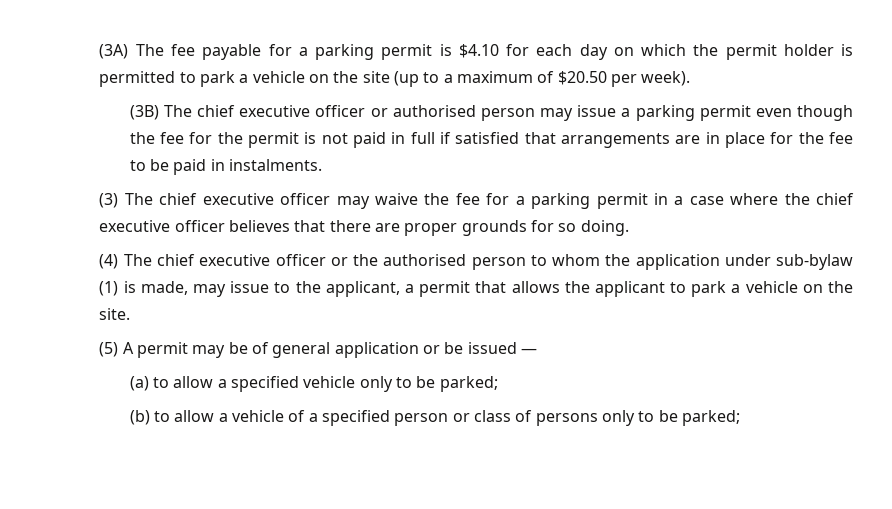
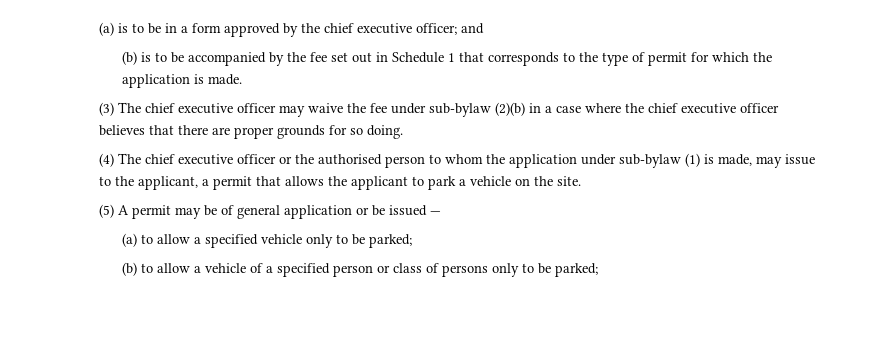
- (3A) The fee payable for a parking permit is $4.10 for each day on which the permit holder is permitted to park a vehicle on the site (up to a maximum of $20.50 per week).
- (3B) The chief executive officer or authorised person may issue a parking permit even though the fee for the permit is not paid in full if satisfied that arrangements are in place for the fee to be paid in instalments.
+ (a) is to be in a form approved by the chief executive officer; and
+ (b) is to be accompanied by the fee set out in Schedule 1 that corresponds to the type of permit for which the application is made.
- (3) The chief executive officer may waive the fee for a parking permit in a case where the chief executive officer believes that there are proper grounds for so doing.
+ (3) The chief executive officer may waive the fee under sub-bylaw (2)(b) in a case where the chief executive officer believes that there are proper grounds for so doing.

